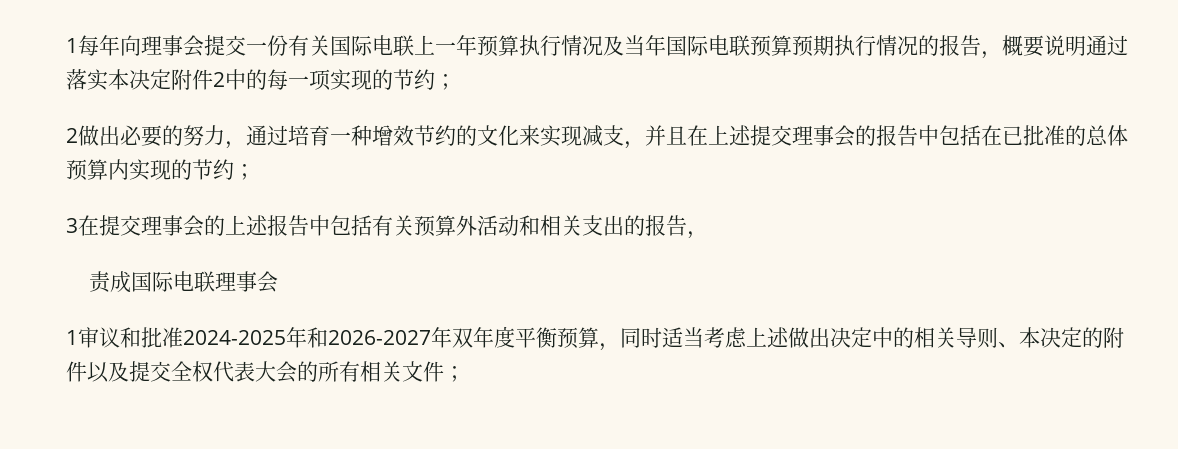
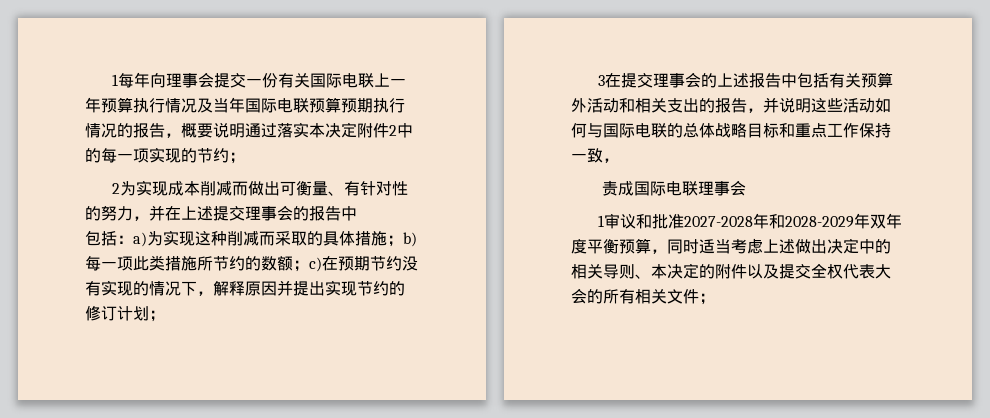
- 2做出必要的努力，通过培育一种增效节约的文化来实现减支，并且在上述提交理事会的报告中包括在已批准的总体预算内实现的节约；
+ 2为实现成本削减而做出可衡量、有针对性的努力，并在上述提交理事会的报告中
+ 包括：a)为实现这种削减而采取的具体措施；b)每一项此类措施所节约的数额；c)在预期节约没有实现的情况下，解释原因并提出实现节约的修订计划；
- 3在提交理事会的上述报告中包括有关预算外活动和相关支出的报告，
+ 3在提交理事会的上述报告中包括有关预算外活动和相关支出的报告，并说明这些活动如何与国际电联的总体战略目标和重点工作保持一致，
- 1审议和批准2024-2025年和2026-2027年双年度平衡预算，同时适当考虑上述做出决定中的相关导则、本决定的附件以及提交全权代表大会的所有相关文件；
+ 1审议和批准2027-2028年和2028-2029年双年度平衡预算，同时适当考虑上述做出决定中的相关导则、本决定的附件以及提交全权代表大会的所有相关文件；

